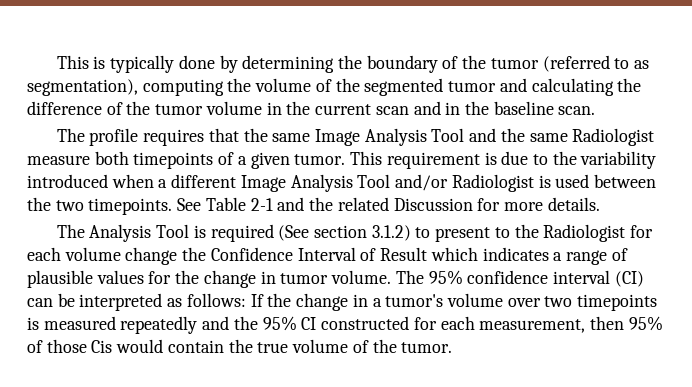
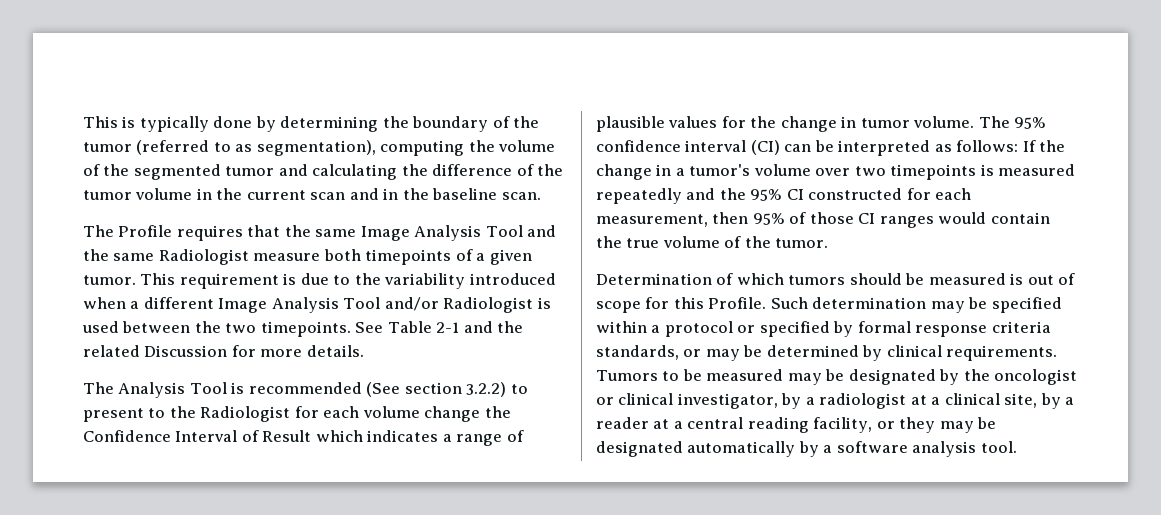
- The profile requires that the same Image Analysis Tool and the same Radiologist measure both timepoints of a given tumor.
+ The Profile requires that the same Image Analysis Tool and the same Radiologist measure both timepoints of a given tumor.
- The Analysis Tool is required (See section 3.1.2) to present to the Radiologist for each volume change the Confidence Interval of Result which indicates a range of plausible values for the change in tumor volume.
+ The Analysis Tool is recommended (See section 3.2.2) to present to the Radiologist for each volume change the Confidence Interval of Result which indicates a range of plausible values for the change in tumor volume.
- The 95% confidence interval (CI) can be interpreted as follows: If the change in a tumor's volume over two timepoints is measured repeatedly and the 95% CI constructed for each measurement, then 95% of those Cis would contain the true volume of the tumor.
+ The 95% confidence interval (CI) can be interpreted as follows: If the change in a tumor's volume over two timepoints is measured repeatedly and the 95% CI constructed for each measurement, then 95% of those CI ranges would contain the true volume of the tumor.
+ Determination of which tumors should be measured is out of scope for this Profile. Such determination may be specified within a protocol or specified by formal response criteria standards, or may be determined by clinical requirements. Tumors to be measured may be designated by the oncologist or clinical investigator, by a radiologist at a clinical site, by a reader at a central reading facility, or they may be designated automatically by a software analysis tool.

